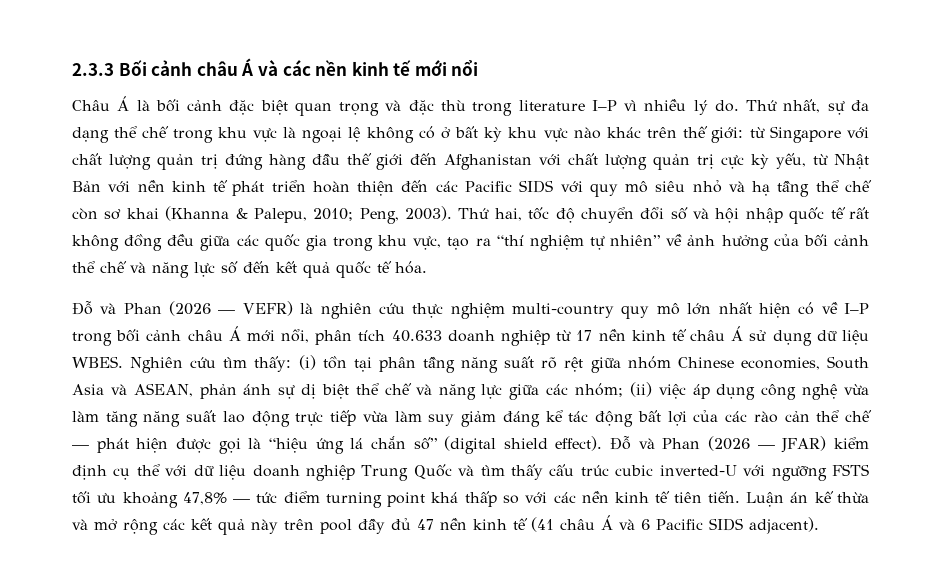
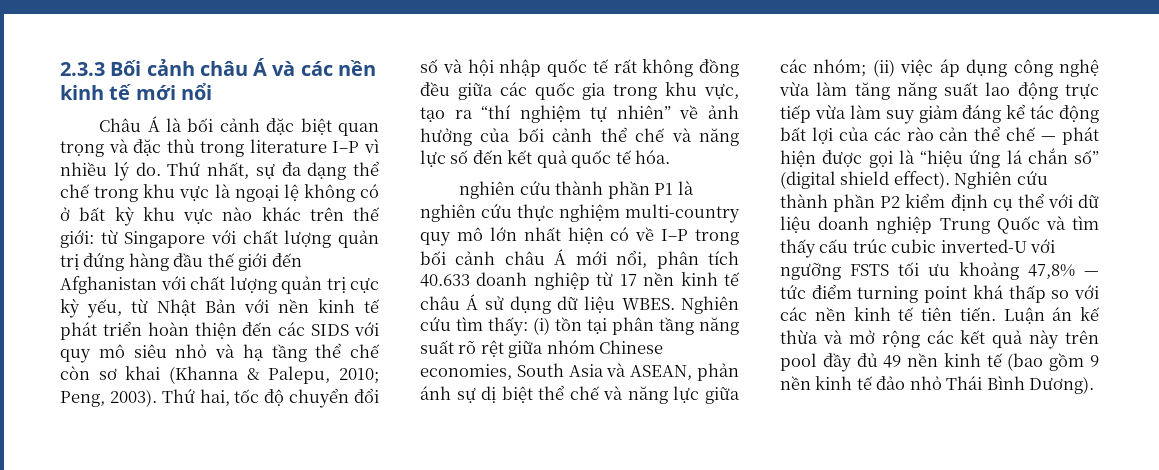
- từ Singapore với chất lượng quản trị đứng hàng đầu thế giới đến Afghanistan với chất lượng quản trị cực kỳ yếu, từ Nhật Bản với nền kinh tế phát triển hoàn thiện đến các Pacific SIDS với quy mô siêu nhỏ và hạ tầng thể chế còn sơ khai (Khanna & Palepu, 2010;
+ từ Singapore với chất lượng quản trị đứng hàng đầu thế giới đến Afghanistan với chất lượng quản trị cực kỳ yếu, từ Nhật Bản với nền kinh tế phát triển hoàn thiện đến các SIDS với quy mô siêu nhỏ và hạ tầng thể chế còn sơ khai (Khanna & Palepu, 2010;
- Đỗ và Phan (2026 — VEFR) là nghiên cứu thực nghiệm multi-country quy mô lớn nhất hiện có về I–P trong bối cảnh châu Á mới nổi, phân tích 40.633 doanh nghiệp từ 17 nền kinh tế châu Á sử dụng dữ liệu WBES.
+ nghiên cứu thành phần P1 là nghiên cứu thực nghiệm multi-country quy mô lớn nhất hiện có về I–P trong bối cảnh châu Á mới nổi, phân tích 40.633 doanh nghiệp từ 17 nền kinh tế châu Á sử dụng dữ liệu WBES.
- Đỗ và Phan (2026 — JFAR) kiểm định cụ thể với dữ liệu doanh nghiệp Trung Quốc và tìm thấy cấu trúc cubic inverted-U với ngưỡng FSTS tối ưu khoảng 47,8% — tức điểm turning point khá thấp so với các nền kinh tế tiên tiến.
+ Nghiên cứu thành phần P2 kiểm định cụ thể với dữ liệu doanh nghiệp Trung Quốc và tìm thấy cấu trúc cubic inverted-U với ngưỡng FSTS tối ưu khoảng 47,8% — tức điểm turning point khá thấp so với các nền kinh tế tiên tiến.
- Luận án kế thừa và mở rộng các kết quả này trên pool đầy đủ 47 nền kinh tế (41 châu Á và 6 Pacific SIDS adjacent).
+ Luận án kế thừa và mở rộng các kết quả này trên pool đầy đủ 49 nền kinh tế (bao gồm 9 nền kinh tế đảo nhỏ Thái Bình Dương).

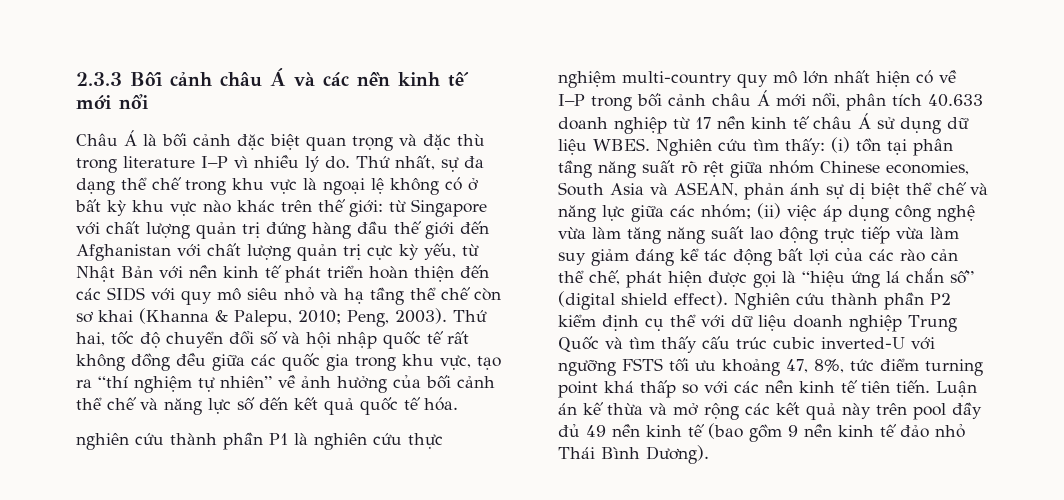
- (ii) việc áp dụng công nghệ vừa làm tăng năng suất lao động trực tiếp vừa làm suy giảm đáng kể tác động bất lợi của các rào cản thể chế — phát hiện được gọi là “hiệu ứng lá chắn số” (digital shield effect).
+ (ii) việc áp dụng công nghệ vừa làm tăng năng suất lao động trực tiếp vừa làm suy giảm đáng kể tác động bất lợi của các rào cản thể chế, phát hiện được gọi là “hiệu ứng lá chắn số” (digital shield effect).
- Nghiên cứu thành phần P2 kiểm định cụ thể với dữ liệu doanh nghiệp Trung Quốc và tìm thấy cấu trúc cubic inverted-U với ngưỡng FSTS tối ưu khoảng 47,8% — tức điểm turning point khá thấp so với các nền kinh tế tiên tiến.
+ Nghiên cứu thành phần P2 kiểm định cụ thể với dữ liệu doanh nghiệp Trung Quốc và tìm thấy cấu trúc cubic inverted-U với ngưỡng FSTS tối ưu khoảng 47, 8%, tức điểm turning point khá thấp so với các nền kinh tế tiên tiến.

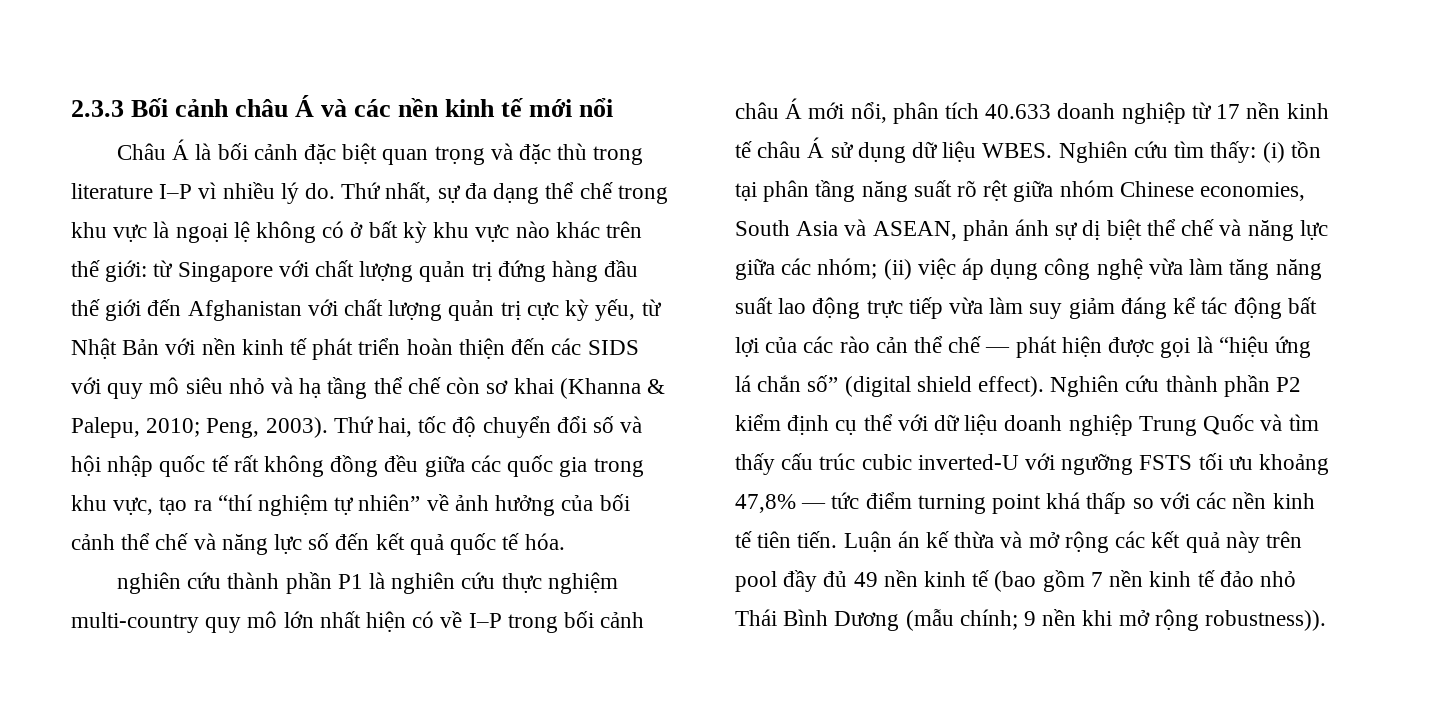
- (ii) việc áp dụng công nghệ vừa làm tăng năng suất lao động trực tiếp vừa làm suy giảm đáng kể tác động bất lợi của các rào cản thể chế, phát hiện được gọi là “hiệu ứng lá chắn số” (digital shield effect).
+ (ii) việc áp dụng công nghệ vừa làm tăng năng suất lao động trực tiếp vừa làm suy giảm đáng kể tác động bất lợi của các rào cản thể chế — phát hiện được gọi là “hiệu ứng lá chắn số” (digital shield effect).
- Nghiên cứu thành phần P2 kiểm định cụ thể với dữ liệu doanh nghiệp Trung Quốc và tìm thấy cấu trúc cubic inverted-U với ngưỡng FSTS tối ưu khoảng 47, 8%, tức điểm turning point khá thấp so với các nền kinh tế tiên tiến.
+ Nghiên cứu thành phần P2 kiểm định cụ thể với dữ liệu doanh nghiệp Trung Quốc và tìm thấy cấu trúc cubic inverted-U với ngưỡng FSTS tối ưu khoảng 47,8% — tức điểm turning point khá thấp so với các nền kinh tế tiên tiến.
- Luận án kế thừa và mở rộng các kết quả này trên pool đầy đủ 49 nền kinh tế (bao gồm 9 nền kinh tế đảo nhỏ Thái Bình Dương).
+ Luận án kế thừa và mở rộng các kết quả này trên pool đầy đủ 49 nền kinh tế (bao gồm 7 nền kinh tế đảo nhỏ Thái Bình Dương (mẫu chính; 9 nền khi mở rộng robustness)).

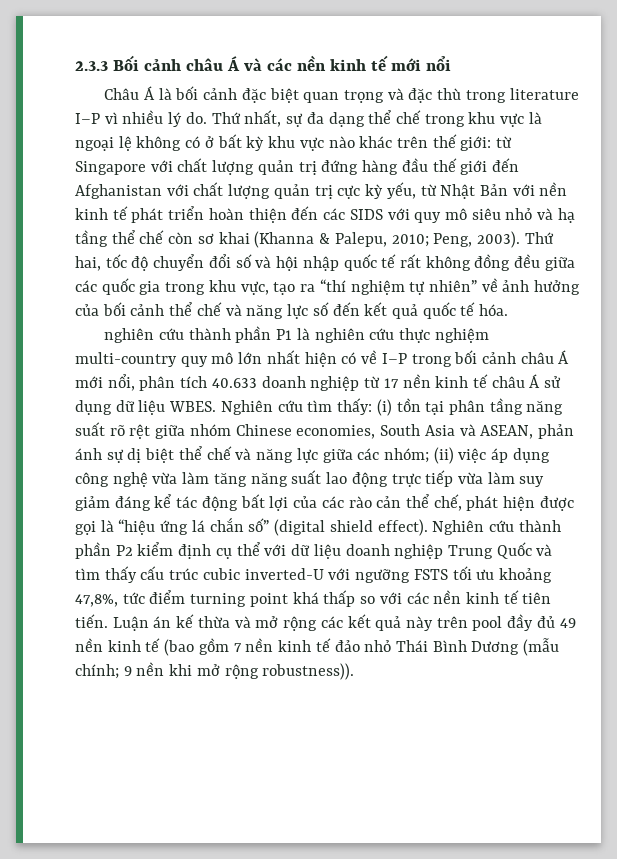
- (ii) việc áp dụng công nghệ vừa làm tăng năng suất lao động trực tiếp vừa làm suy giảm đáng kể tác động bất lợi của các rào cản thể chế — phát hiện được gọi là “hiệu ứng lá chắn số” (digital shield effect).
+ (ii) việc áp dụng công nghệ vừa làm tăng năng suất lao động trực tiếp vừa làm suy giảm đáng kể tác động bất lợi của các rào cản thể chế, phát hiện được gọi là “hiệu ứng lá chắn số” (digital shield effect).
- Nghiên cứu thành phần P2 kiểm định cụ thể với dữ liệu doanh nghiệp Trung Quốc và tìm thấy cấu trúc cubic inverted-U với ngưỡng FSTS tối ưu khoảng 47,8% — tức điểm turning point khá thấp so với các nền kinh tế tiên tiến.
+ Nghiên cứu thành phần P2 kiểm định cụ thể với dữ liệu doanh nghiệp Trung Quốc và tìm thấy cấu trúc cubic inverted-U với ngưỡng FSTS tối ưu khoảng 47,8%, tức điểm turning point khá thấp so với các nền kinh tế tiên tiến.

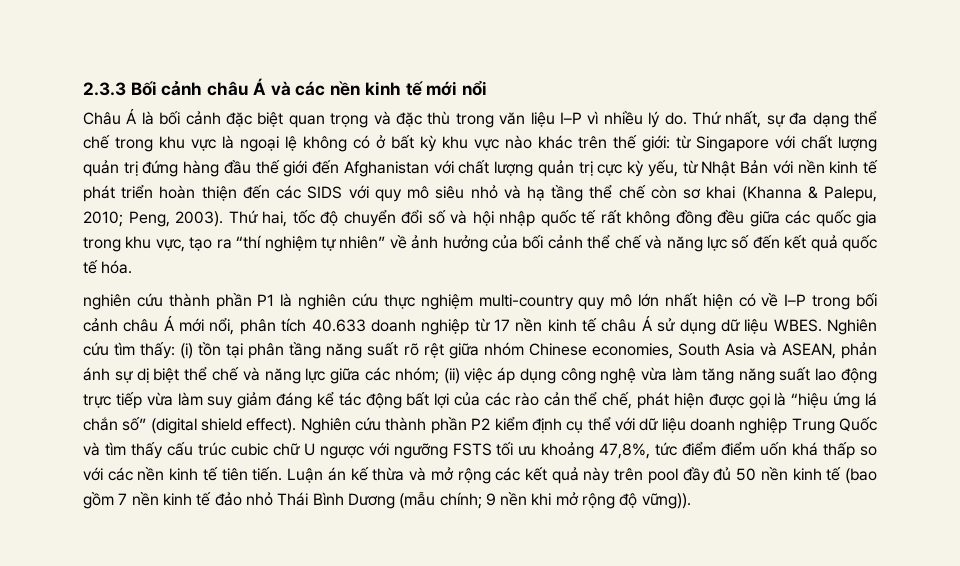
- Châu Á là bối cảnh đặc biệt quan trọng và đặc thù trong literature I–P vì nhiều lý do.
+ Châu Á là bối cảnh đặc biệt quan trọng và đặc thù trong văn liệu I–P vì nhiều lý do.
- Nghiên cứu thành phần P2 kiểm định cụ thể với dữ liệu doanh nghiệp Trung Quốc và tìm thấy cấu trúc cubic inverted-U với ngưỡng FSTS tối ưu khoảng 47,8%, tức điểm turning point khá thấp so với các nền kinh tế tiên tiến.
+ Nghiên cứu thành phần P2 kiểm định cụ thể với dữ liệu doanh nghiệp Trung Quốc và tìm thấy cấu trúc cubic chữ U ngược với ngưỡng FSTS tối ưu khoảng 47,8%, tức điểm điểm uốn khá thấp so với các nền kinh tế tiên tiến.
- Luận án kế thừa và mở rộng các kết quả này trên pool đầy đủ 49 nền kinh tế (bao gồm 7 nền kinh tế đảo nhỏ Thái Bình Dương (mẫu chính; 9 nền khi mở rộng robustness)).
+ Luận án kế thừa và mở rộng các kết quả này trên pool đầy đủ 50 nền kinh tế (bao gồm 7 nền kinh tế đảo nhỏ Thái Bình Dương (mẫu chính; 9 nền khi mở rộng độ vững)).

